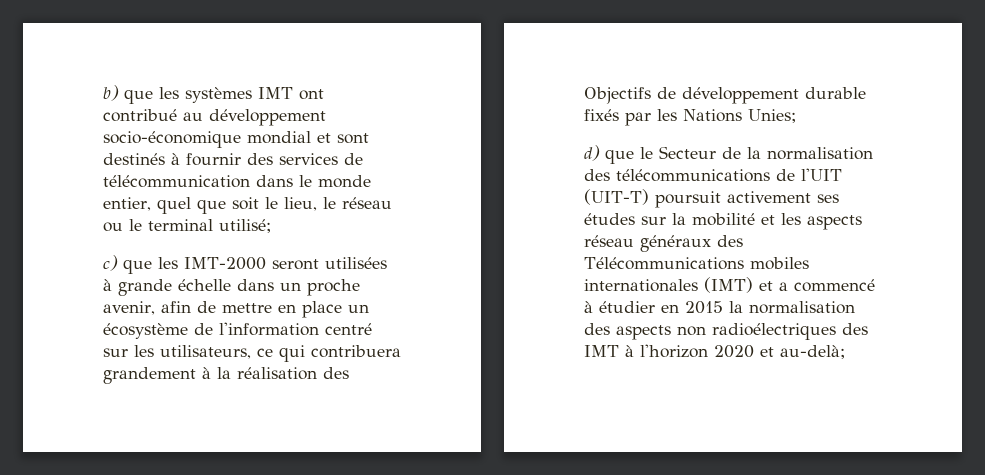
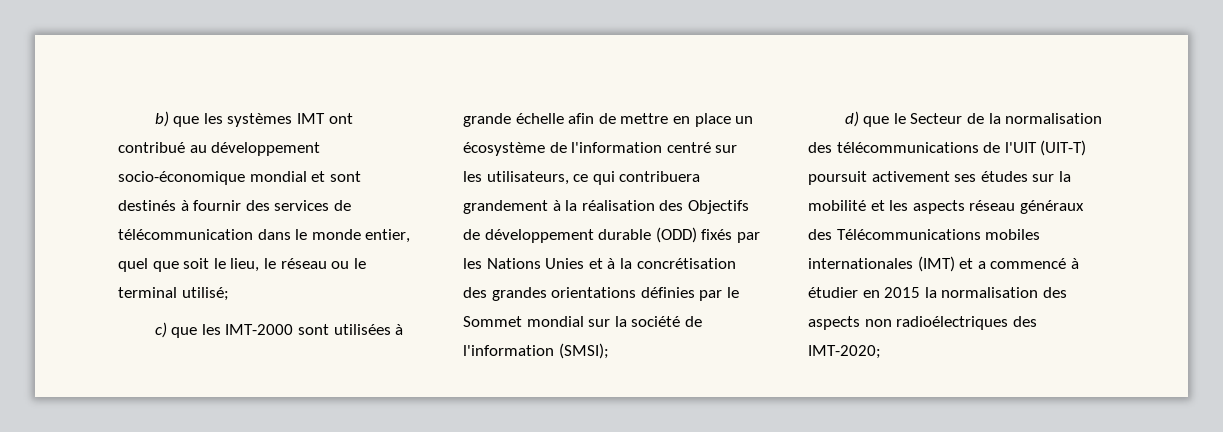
- c) que les IMT-2000 seront utilisées à grande échelle dans un proche avenir, afin de mettre en place un écosystème de l'information centré sur les utilisateurs, ce qui contribuera grandement à la réalisation des Objectifs de développement durable fixés par les Nations Unies;
+ c) que les IMT-2000 sont utilisées à grande échelle afin de mettre en place un écosystème de l'information centré sur les utilisateurs, ce qui contribuera grandement à la réalisation des Objectifs de développement durable (ODD) fixés par les Nations Unies et à la concrétisation des grandes orientations définies par le Sommet mondial sur la société de l'information (SMSI);
- d) que le Secteur de la normalisation des télécommunications de l'UIT (UIT-T) poursuit activement ses études sur la mobilité et les aspects réseau généraux des Télécommunications mobiles internationales (IMT) et a commencé à étudier en 2015 la normalisation des aspects non radioélectriques des IMT à l'horizon 2020 et au-delà;
+ d) que le Secteur de la normalisation des télécommunications de l'UIT (UIT-T) poursuit activement ses études sur la mobilité et les aspects réseau généraux des Télécommunications mobiles internationales (IMT) et a commencé à étudier en 2015 la normalisation des aspects non radioélectriques des IMT-2020;

